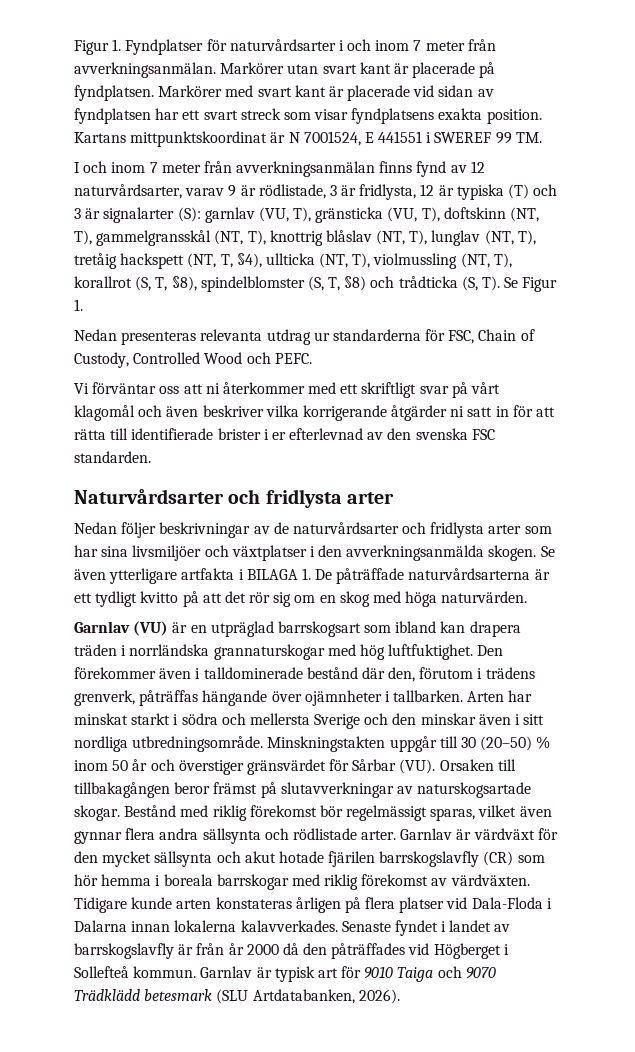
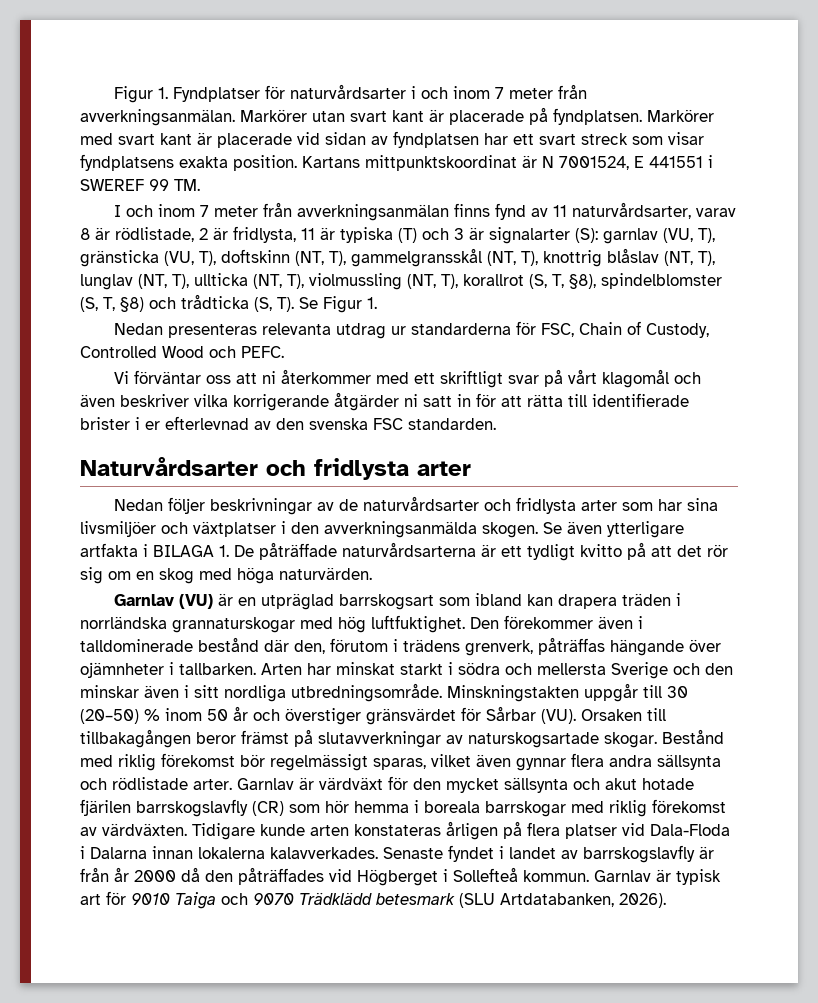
- I och inom 7 meter från avverkningsanmälan finns fynd av 12 naturvårdsarter, varav 9 är rödlistade, 3 är fridlysta, 12 är typiska (T) och 3 är signalarter (S):
+ I och inom 7 meter från avverkningsanmälan finns fynd av 11 naturvårdsarter, varav 8 är rödlistade, 2 är fridlysta, 11 är typiska (T) och 3 är signalarter (S):
- garnlav (VU, T), gränsticka (VU, T), doftskinn (NT, T), gammelgransskål (NT, T), knottrig blåslav (NT, T), lunglav (NT, T), tretåig hackspett (NT, T, §4), ullticka (NT, T), violmussling (NT, T), korallrot (S, T, §8), spindelblomster (S, T, §8) och trådticka (S, T). Se Figur 1.
+ garnlav (VU, T), gränsticka (VU, T), doftskinn (NT, T), gammelgransskål (NT, T), knottrig blåslav (NT, T), lunglav (NT, T), ullticka (NT, T), violmussling (NT, T), korallrot (S, T, §8), spindelblomster (S, T, §8) och trådticka (S, T). Se Figur 1.

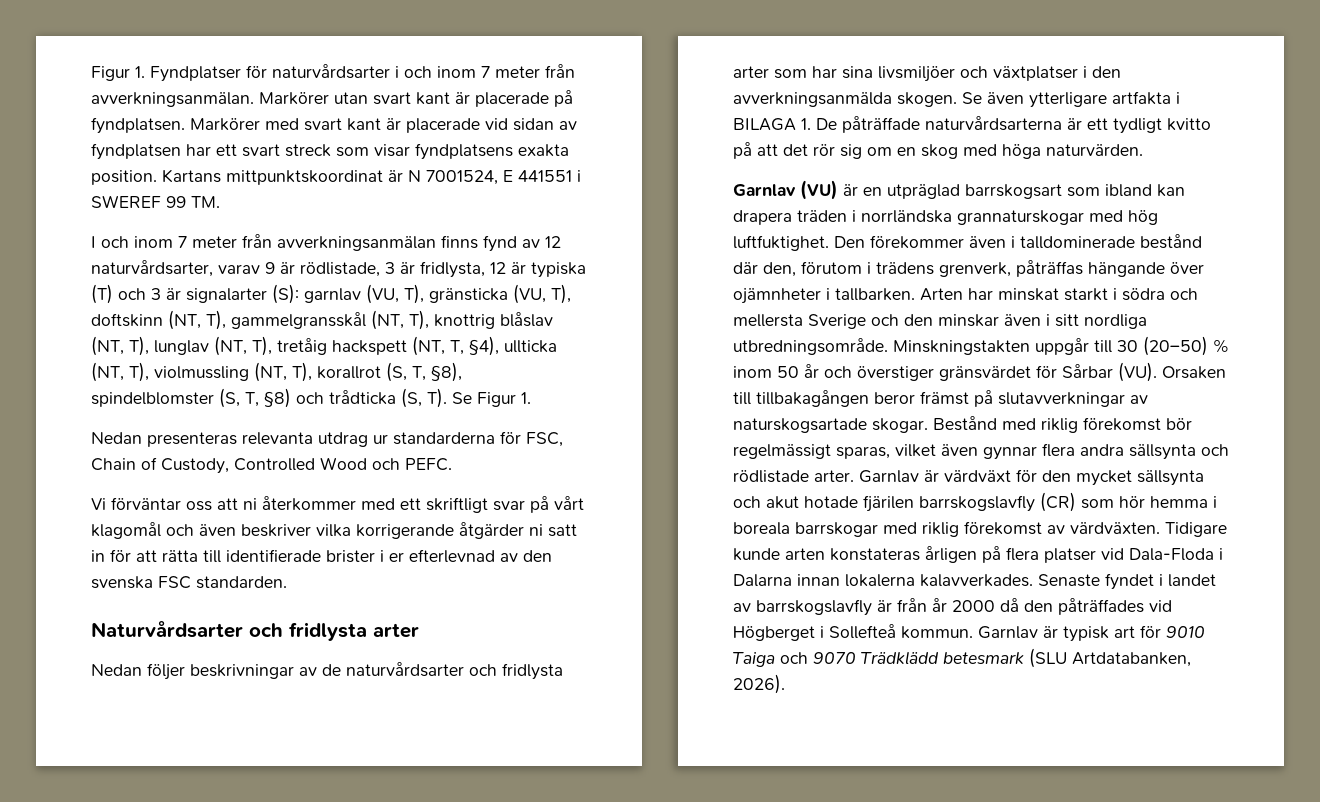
- I och inom 7 meter från avverkningsanmälan finns fynd av 11 naturvårdsarter, varav 8 är rödlistade, 2 är fridlysta, 11 är typiska (T) och 3 är signalarter (S):
+ I och inom 7 meter från avverkningsanmälan finns fynd av 12 naturvårdsarter, varav 9 är rödlistade, 3 är fridlysta, 12 är typiska (T) och 3 är signalarter (S):
- garnlav (VU, T), gränsticka (VU, T), doftskinn (NT, T), gammelgransskål (NT, T), knottrig blåslav (NT, T), lunglav (NT, T), ullticka (NT, T), violmussling (NT, T), korallrot (S, T, §8), spindelblomster (S, T, §8) och trådticka (S, T). Se Figur 1.
+ garnlav (VU, T), gränsticka (VU, T), doftskinn (NT, T), gammelgransskål (NT, T), knottrig blåslav (NT, T), lunglav (NT, T), tretåig hackspett (NT, T, §4), ullticka (NT, T), violmussling (NT, T), korallrot (S, T, §8), spindelblomster (S, T, §8) och trådticka (S, T). Se Figur 1.

